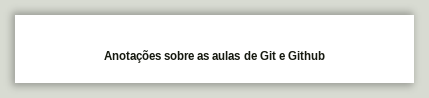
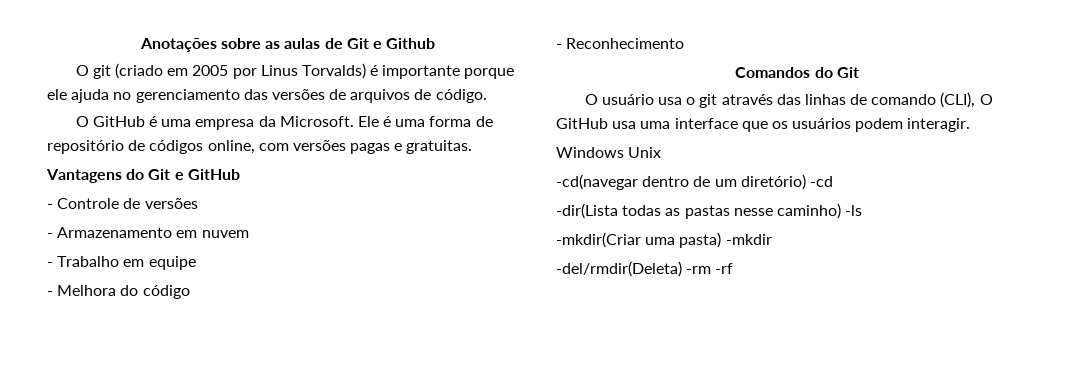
+ O git (criado em 2005 por Linus Torvalds) é importante porque ele ajuda no gerenciamento das versões de arquivos de código.
+ O GitHub é uma empresa da Microsoft. Ele é uma forma de repositório de códigos online, com versões pagas e gratuitas.
+ Vantagens do Git e GitHub
+ - Controle de versões
+ - Armazenamento em nuvem
+ - Trabalho em equipe
+ - Melhora do código
+ - Reconhecimento
+ Comandos do Git
+ O usuário usa o git através das linhas de comando (CLI), O GitHub usa uma interface que os usuários podem interagir.
+ Windows Unix
+ -cd(navegar dentro de um diretório) -cd
+ -dir(Lista todas as pastas nesse caminho) -ls
+ -mkdir(Criar uma pasta) -mkdir
+ -del/rmdir(Deleta) -rm -rf

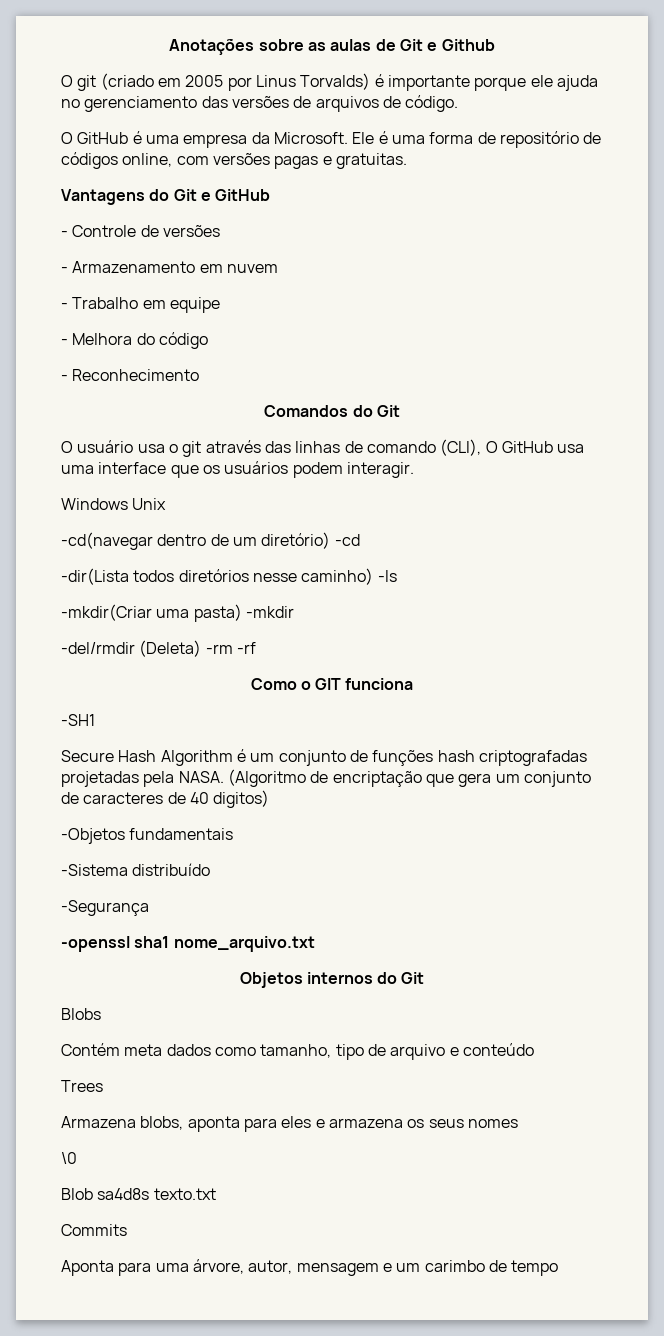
- -dir(Lista todas as pastas nesse caminho) -ls
+ -dir(Lista todos diretórios nesse caminho) -ls
- -del/rmdir(Deleta) -rm -rf
+ -del/rmdir (Deleta) -rm -rf
+ Como o GIT funciona
+ -SH1
+ Secure Hash Algorithm é um conjunto de funções hash criptografadas projetadas pela NASA. (Algoritmo de encriptação que gera um conjunto de caracteres de 40 digitos)
+ -Objetos fundamentais
+ -Sistema distribuído
+ -Segurança
+ -openssl sha1 nome_arquivo.txt
+ Objetos internos do Git
+ Blobs
+ Contém meta dados como tamanho, tipo de arquivo e conteúdo
+ Trees
+ Armazena blobs, aponta para eles e armazena os seus nomes
+ \0
+ Blob sa4d8s texto.txt
+ Commits
+ Aponta para uma árvore, autor, mensagem e um carimbo de tempo

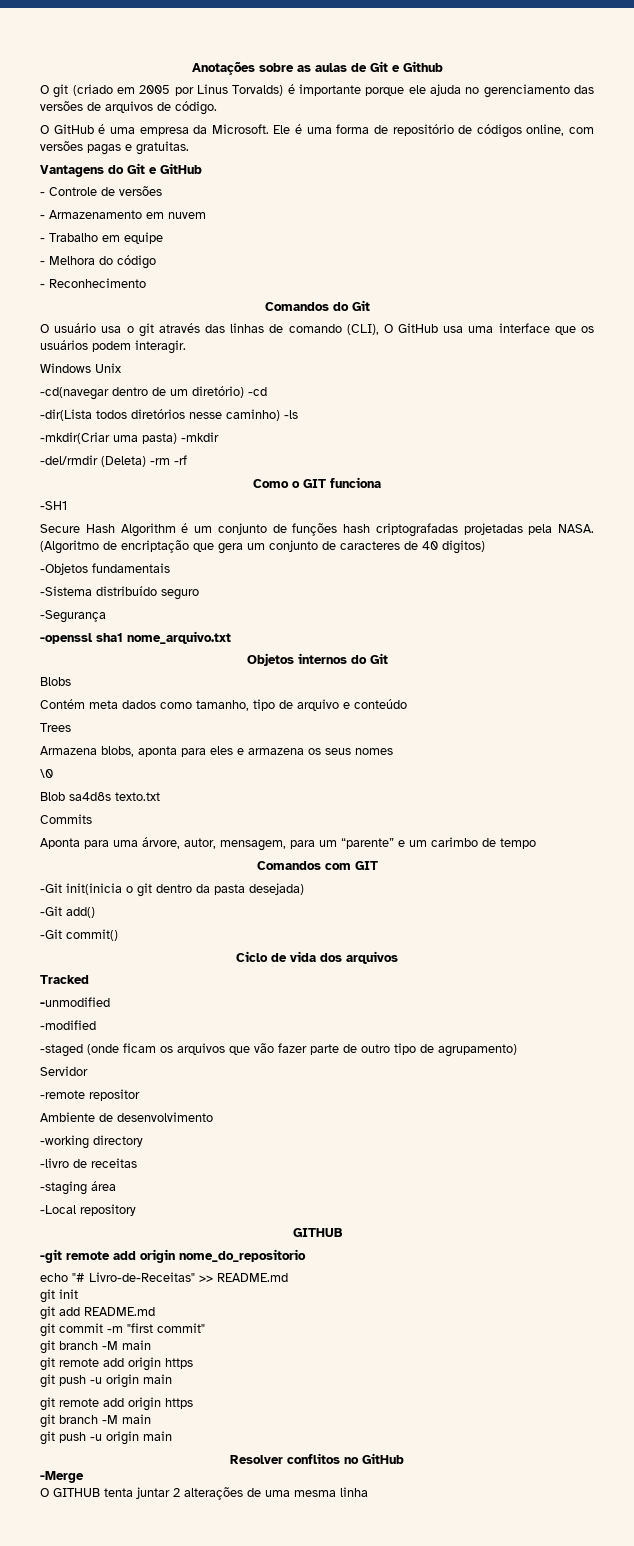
- -Sistema distribuído
+ -Sistema distribuído seguro
- Aponta para uma árvore, autor, mensagem e um carimbo de tempo
+ Aponta para uma árvore, autor, mensagem, para um “parente” e um carimbo de tempo
+ Comandos com GIT
+ -Git init(inicia o git dentro da pasta desejada)
+ -Git add()
+ -Git commit()
+ Ciclo de vida dos arquivos
+ Tracked
+ -unmodified
+ -modified
+ -staged (onde ficam os arquivos que vão fazer parte de outro tipo de agrupamento)
+ Servidor
+ -remote repositor
+ Ambiente de desenvolvimento
+ -working directory
+ -livro de receitas
+ -staging área
+ -Local repository
+ GITHUB
+ -git remote add origin nome_do_repositorio
+ echo "# Livro-de-Receitas" >> README.md
+ git init
+ git add README.md
+ git commit -m "first commit"
+ git branch -M main
+ git remote add origin https
+ git push -u origin main
+ git remote add origin https
+ git branch -M main
+ git push -u origin main
+ Resolver conflitos no GitHub
+ -Merge
+ O GITHUB tenta juntar 2 alterações de uma mesma linha

